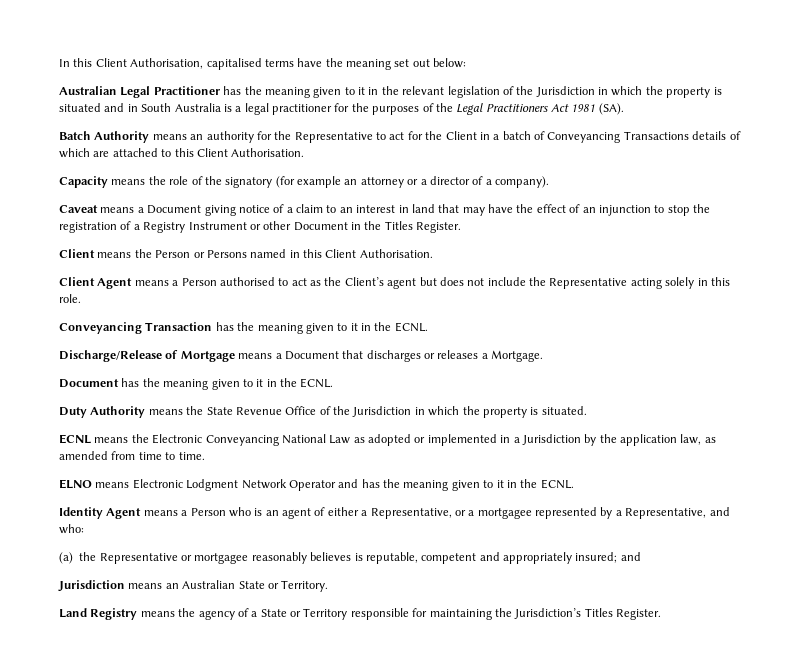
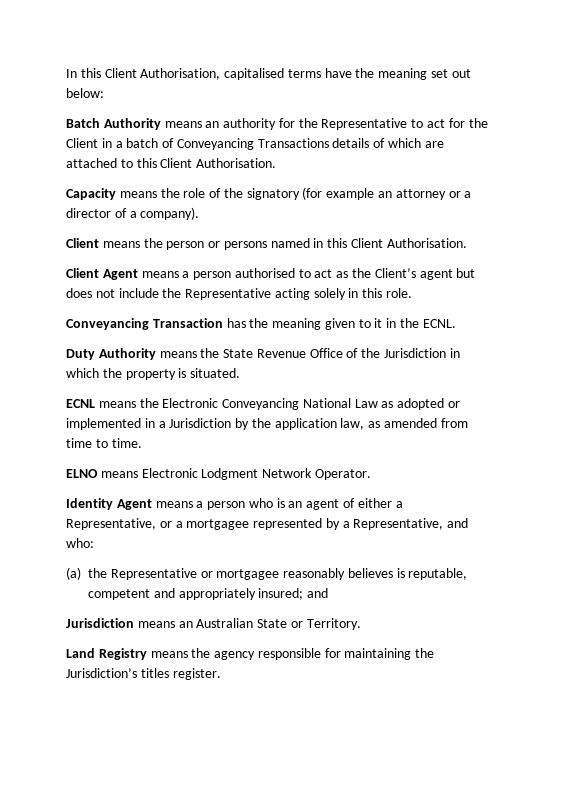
- Australian Legal Practitioner has the meaning given to it in the relevant legislation of the Jurisdiction in which the property is situated and in South Australia is a legal practitioner for the purposes of the Legal Practitioners Act 1981 (SA).
- Caveat means a Document giving notice of a claim to an interest in land that may have the effect of an injunction to stop the registration of a Registry Instrument or other Document in the Titles Register.
- Client means the Person or Persons named in this Client Authorisation.
+ Client means the person or persons named in this Client Authorisation.
- Client Agent means a Person authorised to act as the Client’s agent but does not include the Representative acting solely in this role.
+ Client Agent means a person authorised to act as the Client’s agent but does not include the Representative acting solely in this role.
- Discharge/Release of Mortgage means a Document that discharges or releases a Mortgage.
- Document has the meaning given to it in the ECNL.
- ELNO means Electronic Lodgment Network Operator and has the meaning given to it in the ECNL.
+ ELNO means Electronic Lodgment Network Operator.
- Identity Agent means a Person who is an agent of either a Representative, or a mortgagee represented by a Representative, and who:
+ Identity Agent means a person who is an agent of either a Representative, or a mortgagee represented by a Representative, and who:
- Land Registry means the agency of a State or Territory responsible for maintaining the Jurisdiction’s Titles Register.
+ Land Registry means the agency responsible for maintaining the Jurisdiction’s titles register.

